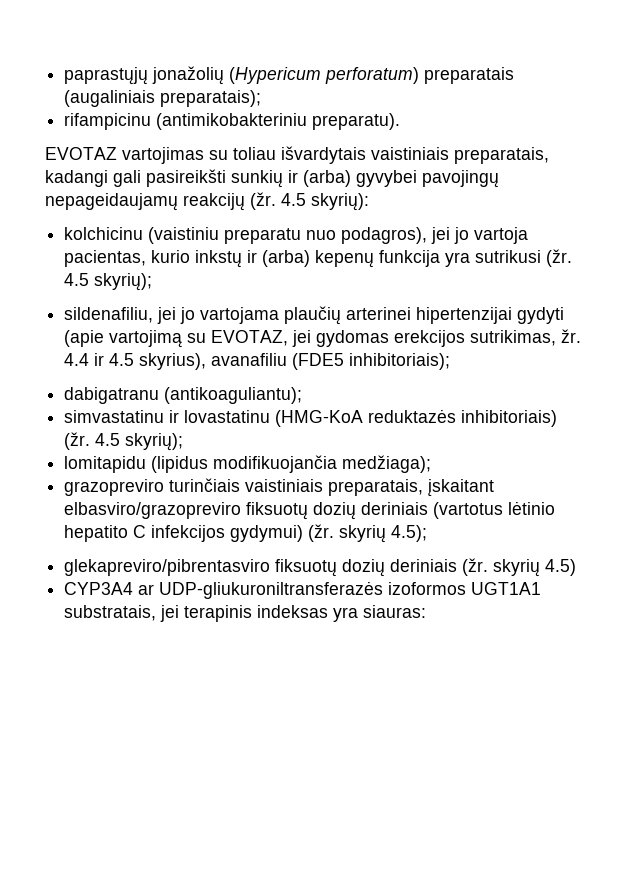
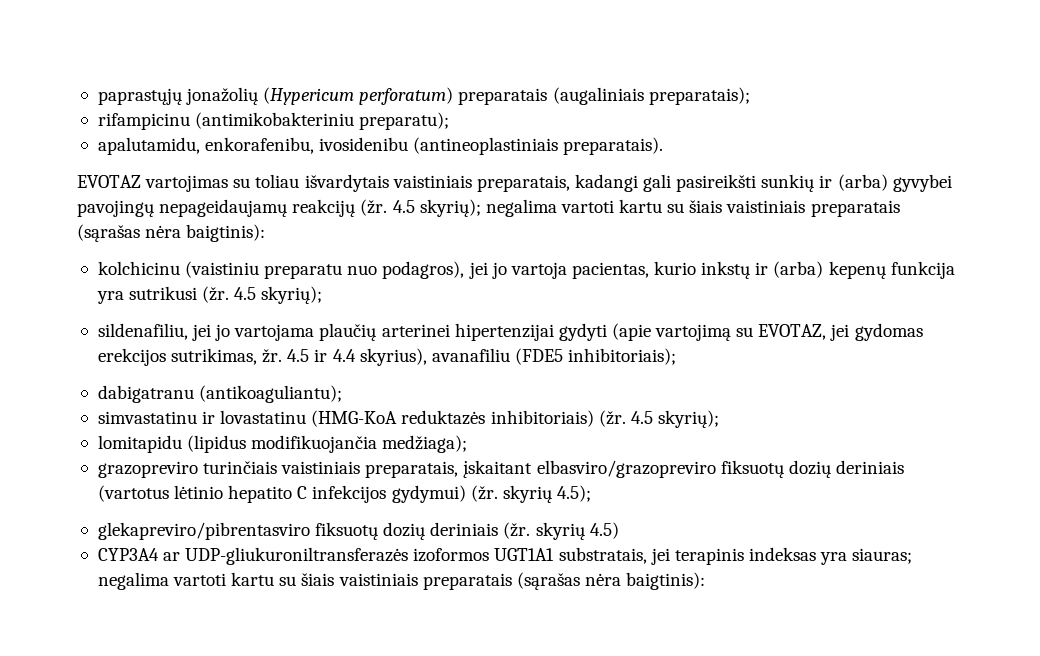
- rifampicinu (antimikobakteriniu preparatu).
+ rifampicinu (antimikobakteriniu preparatu);
+ apalutamidu, enkorafenibu, ivosidenibu (antineoplastiniais preparatais).
- 4.5 skyrių):
+ 4.5 skyrių); negalima vartoti kartu su šiais vaistiniais preparatais (sąrašas nėra baigtinis):
- 4.4 ir 4.5 skyrius), avanafiliu (FDE5 inhibitoriais);
+ 4.5 ir 4.4 skyrius), avanafiliu (FDE5 inhibitoriais);
- CYP3A4 ar UDP-gliukuroniltransferazės izoformos UGT1A1 substratais, jei terapinis indeksas yra siauras:
+ CYP3A4 ar UDP-gliukuroniltransferazės izoformos UGT1A1 substratais, jei terapinis indeksas yra siauras; negalima vartoti kartu su šiais vaistiniais preparatais (sąrašas nėra baigtinis):

